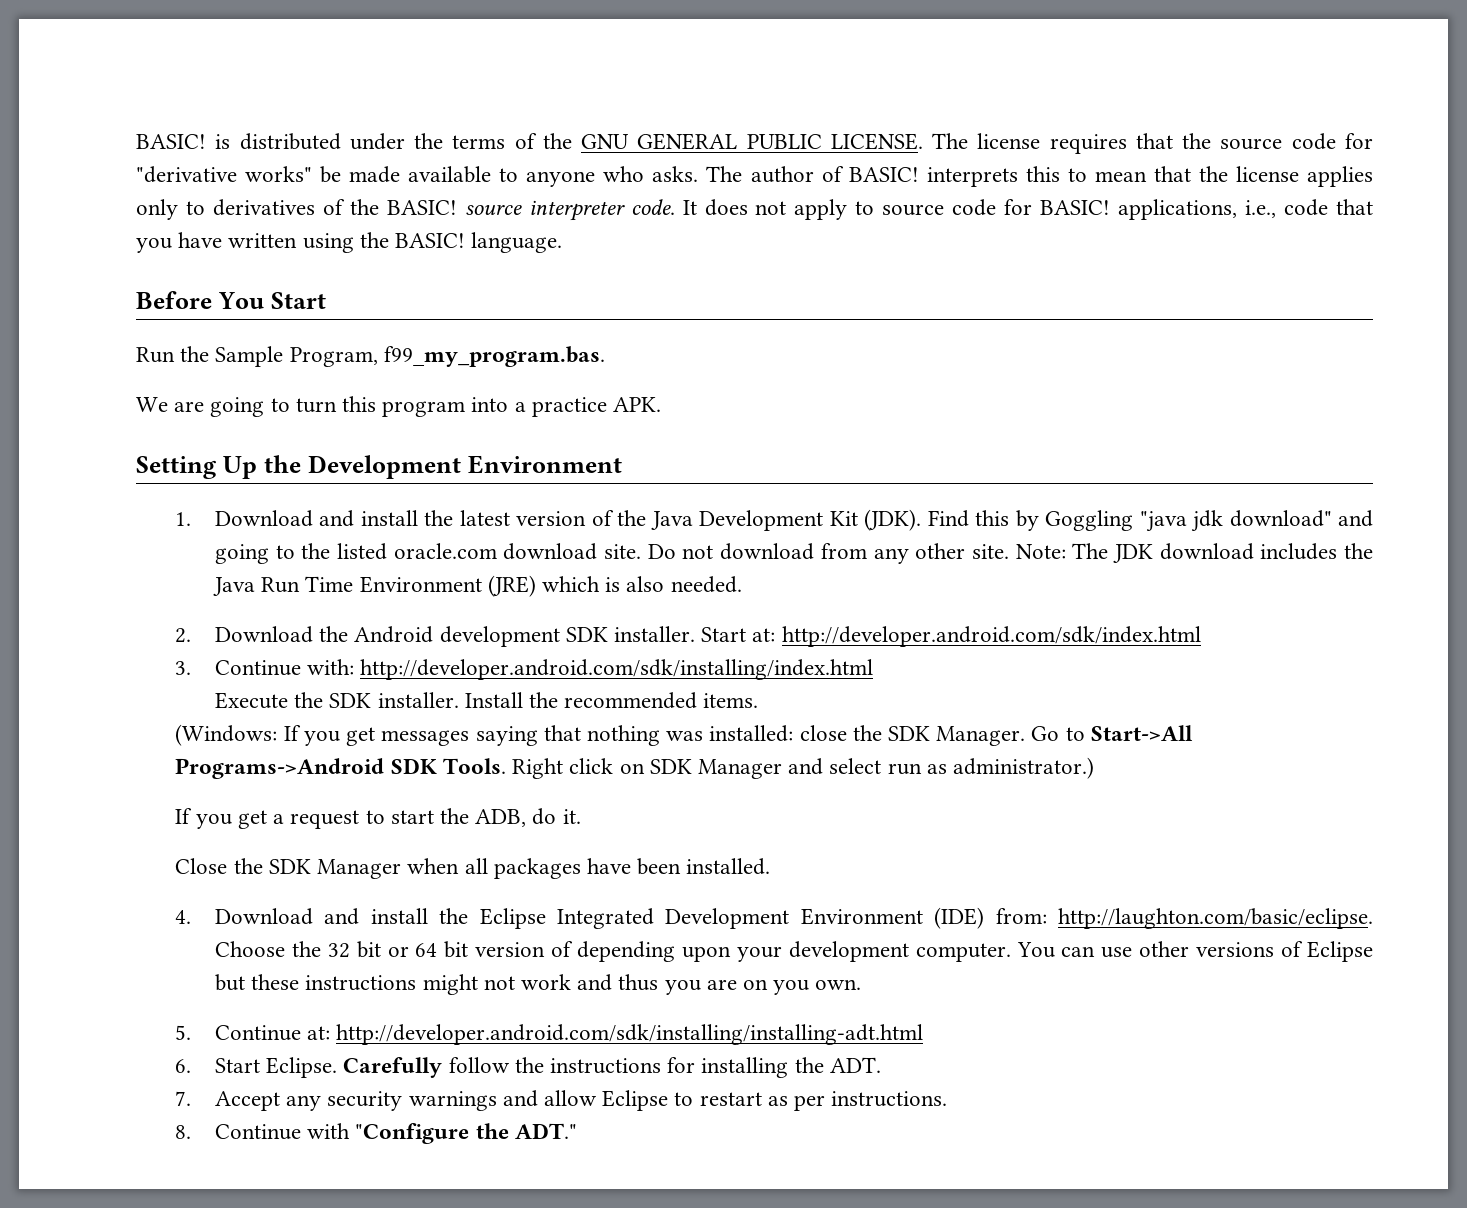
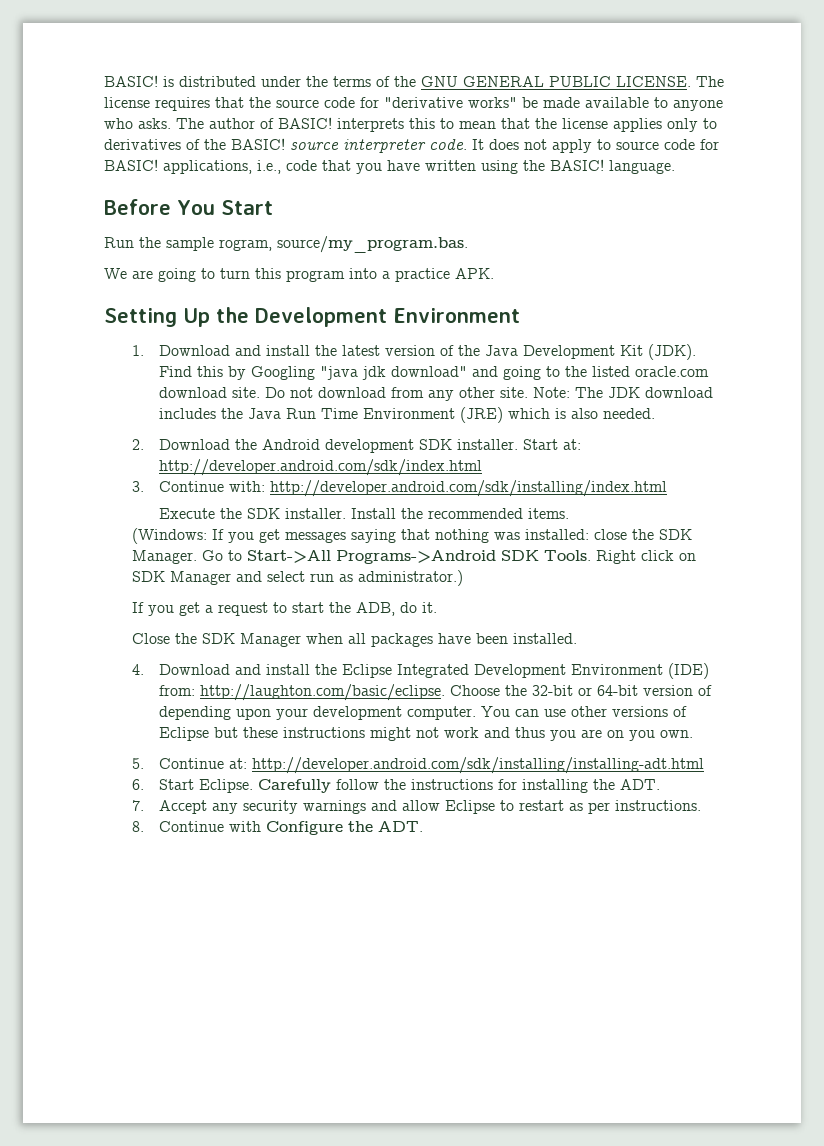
- Run the Sample Program, f99_my_program.bas.
+ Run the sample rogram, source/my_program.bas.
- Find this by Goggling "java jdk download" and going to the listed oracle.com download site.
+ Find this by Googling "java jdk download" and going to the listed oracle.com download site.
- 4. Download and install the Eclipse Integrated Development Environment (IDE) from: http://laughton.com/basic/eclipse. Choose the 32 bit or 64 bit version of depending upon your development computer.
+ 4. Download and install the Eclipse Integrated Development Environment (IDE) from: http://laughton.com/basic/eclipse. Choose the 32-bit or 64-bit version of depending upon your development computer.
- 8. Continue with "Configure the ADT."
+ 8. Continue with Configure the ADT.

